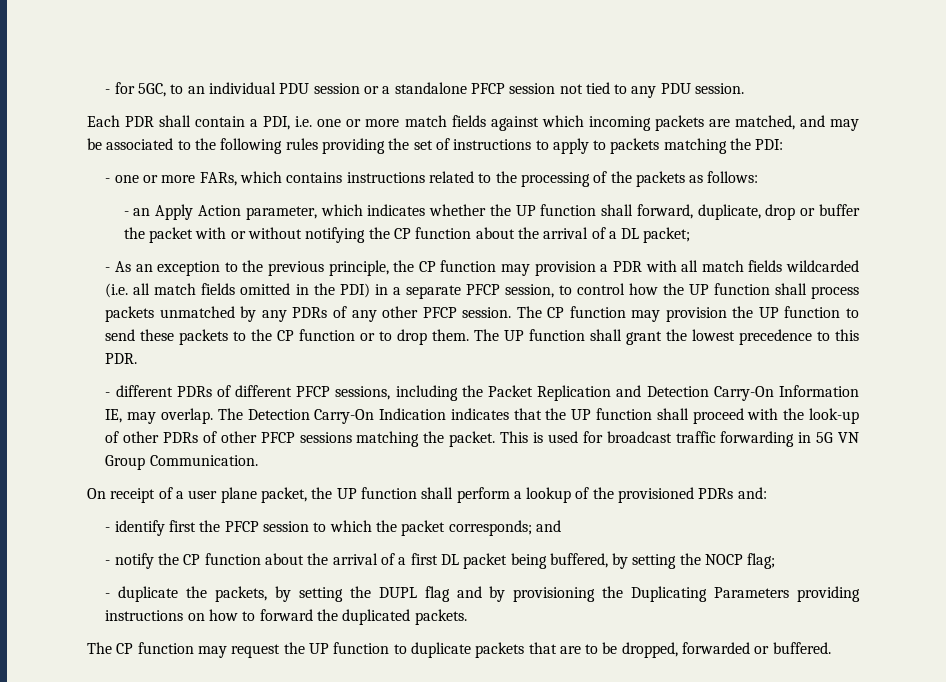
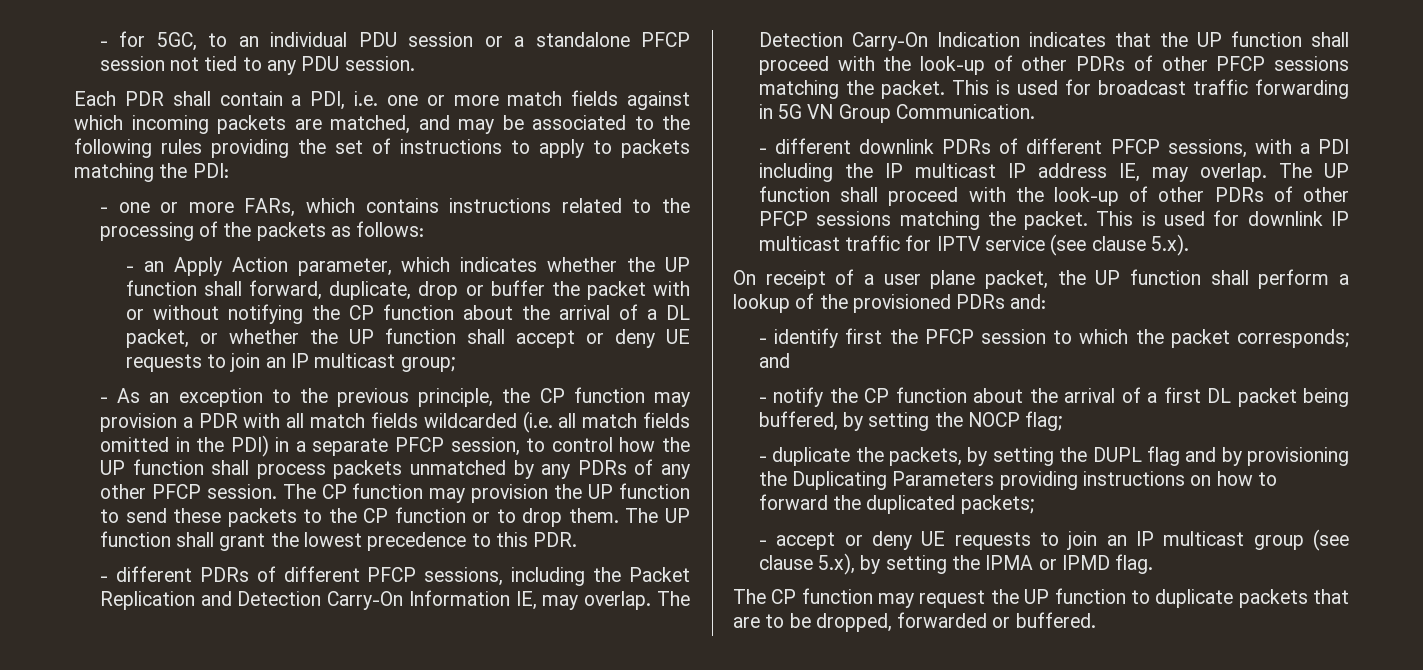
- - an Apply Action parameter, which indicates whether the UP function shall forward, duplicate, drop or buffer the packet with or without notifying the CP function about the arrival of a DL packet;
+ - an Apply Action parameter, which indicates whether the UP function shall forward, duplicate, drop or buffer the packet with or without notifying the CP function about the arrival of a DL packet, or whether the UP function shall accept or deny UE requests to join an IP multicast group;
+ - different downlink PDRs of different PFCP sessions, with a PDI including the IP multicast IP address IE, may overlap. The UP function shall proceed with the look-up of other PDRs of other PFCP sessions matching the packet. This is used for downlink IP multicast traffic for IPTV service (see clause 5.x).
- - duplicate the packets, by setting the DUPL flag and by provisioning the Duplicating Parameters providing instructions on how to forward the duplicated packets.
+ - duplicate the packets, by setting the DUPL flag and by provisioning the Duplicating Parameters providing instructions on how to forward the duplicated packets;
+ - accept or deny UE requests to join an IP multicast group (see clause 5.x), by setting the IPMA or IPMD flag.

